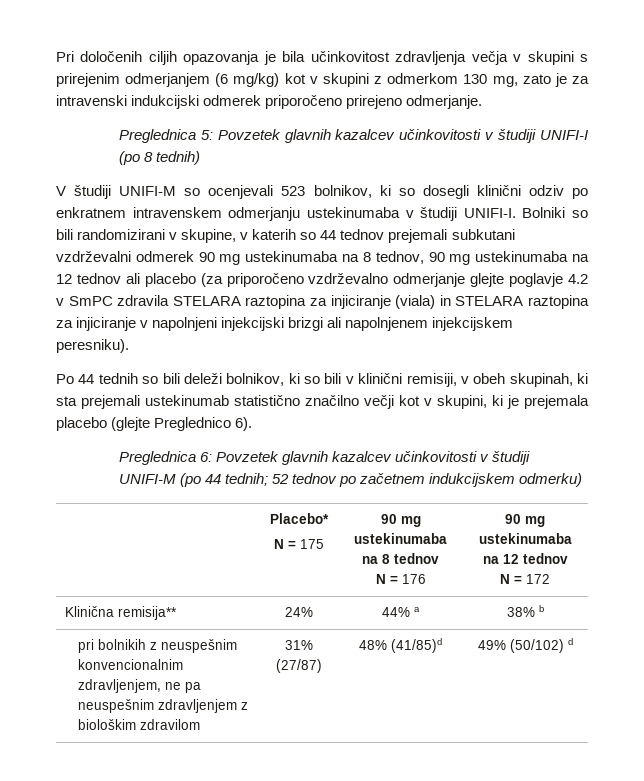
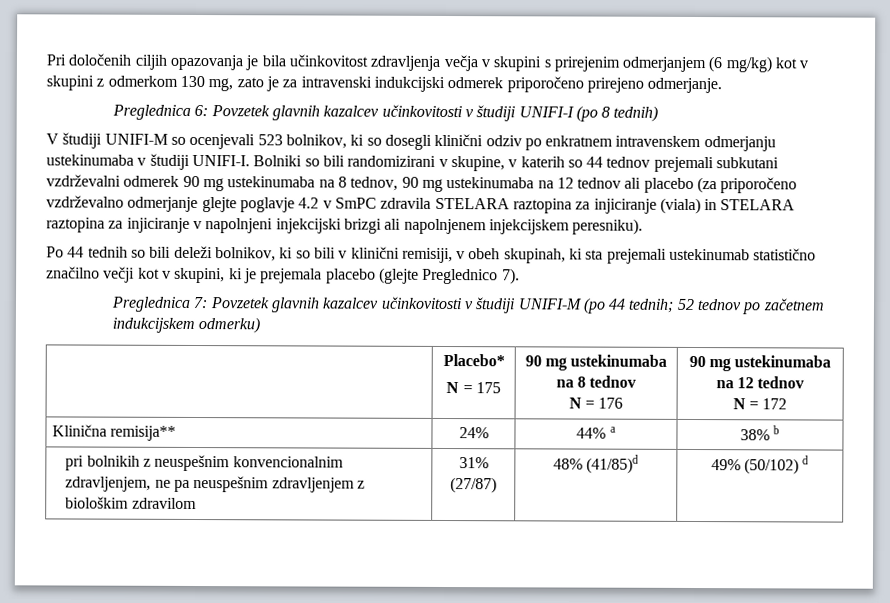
- Preglednica 5: Povzetek glavnih kazalcev učinkovitosti v študiji UNIFI-I (po 8 tednih)
+ Preglednica 6: Povzetek glavnih kazalcev učinkovitosti v študiji UNIFI-I (po 8 tednih)
- Po 44 tednih so bili deleži bolnikov, ki so bili v klinični remisiji, v obeh skupinah, ki sta prejemali ustekinumab statistično značilno večji kot v skupini, ki je prejemala placebo (glejte Preglednico 6).
- Preglednica 6: Povzetek glavnih kazalcev učinkovitosti v študiji UNIFI-M (po 44 tednih; 52 tednov po začetnem indukcijskem odmerku)
+ Po 44 tednih so bili deleži bolnikov, ki so bili v klinični remisiji, v obeh skupinah, ki sta prejemali ustekinumab statistično značilno večji kot v skupini, ki je prejemala placebo (glejte Preglednico 7).
+ Preglednica 7: Povzetek glavnih kazalcev učinkovitosti v študiji UNIFI-M (po 44 tednih; 52 tednov po začetnem indukcijskem odmerku)

